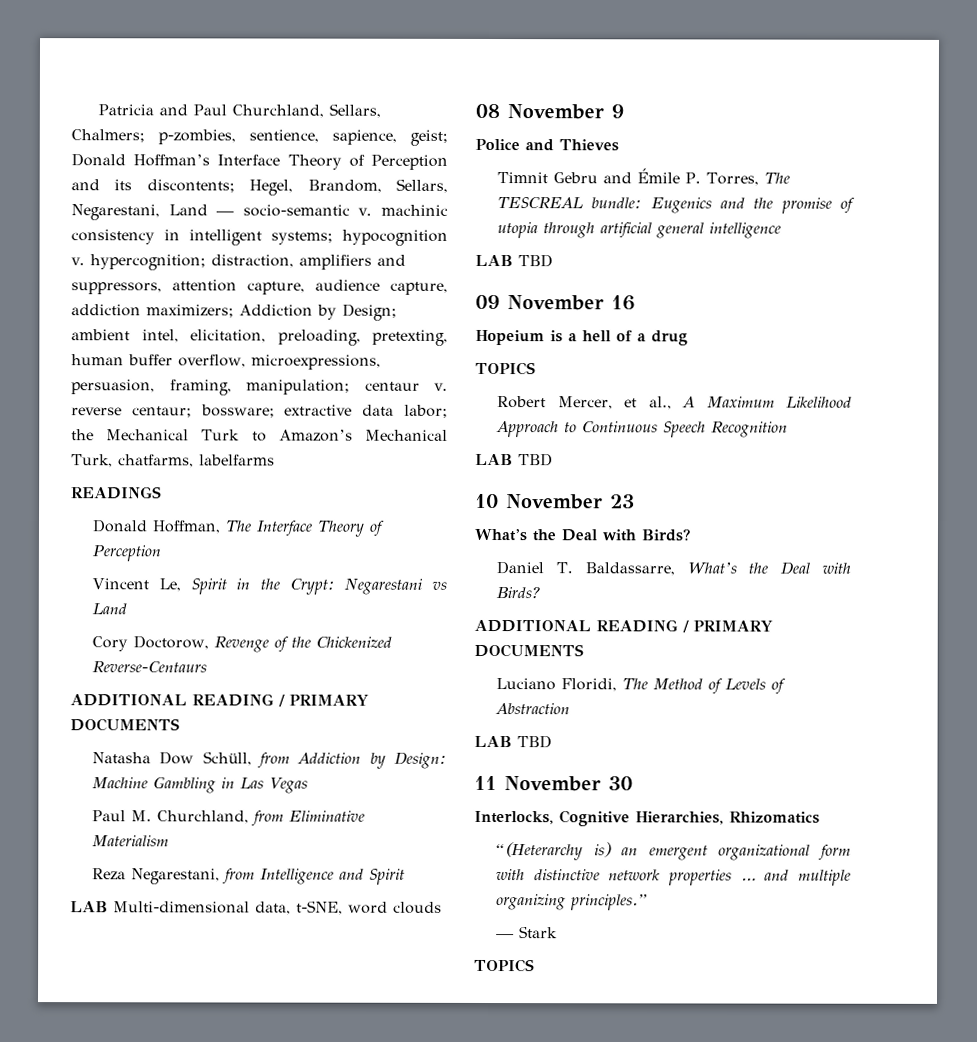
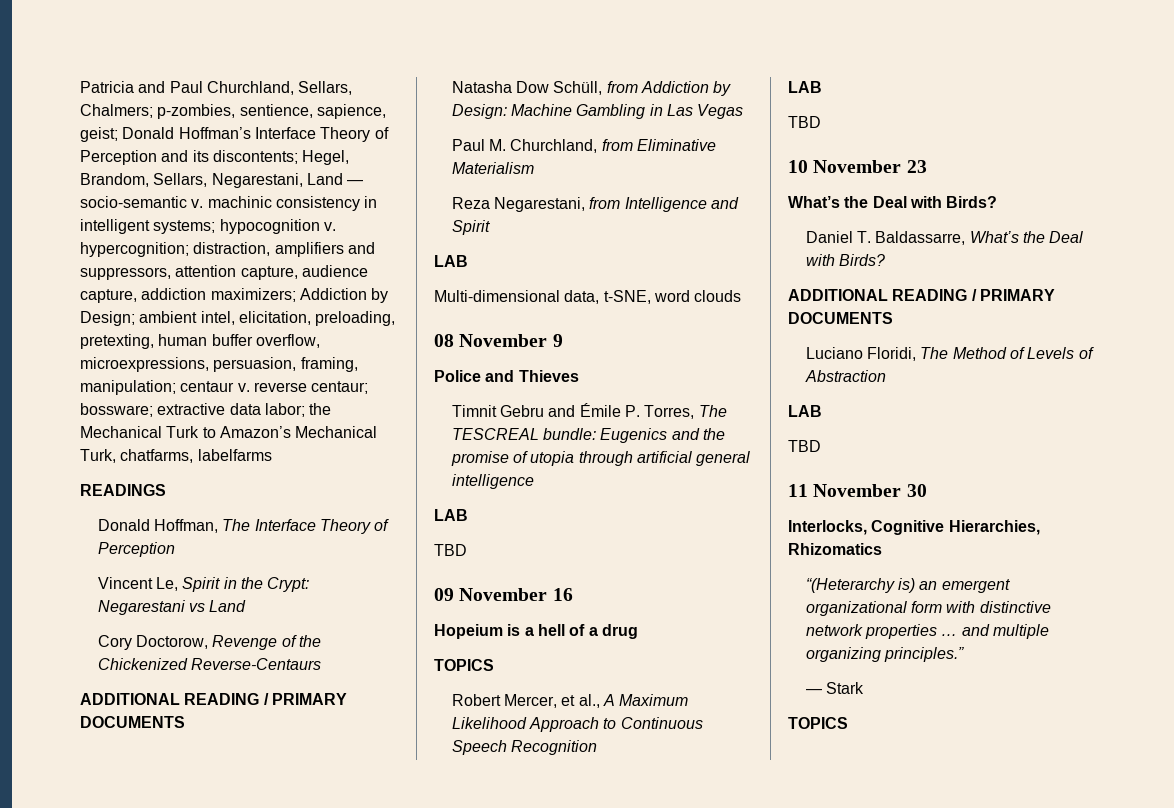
  Reza Negarestani, from Intelligence and Spirit
- LAB Multi-dimensional data, t-SNE, word clouds
+ LAB
+ Multi-dimensional data, t-SNE, word clouds
  Timnit Gebru and Émile P. Torres, The TESCREAL bundle: Eugenics and the promise of utopia through artificial general intelligence
- LAB TBD
+ LAB
+ TBD
  Robert Mercer, et al., A Maximum Likelihood Approach to Continuous Speech Recognition
- LAB TBD
+ LAB
+ TBD
  Luciano Floridi, The Method of Levels of Abstraction
- LAB TBD
+ LAB
+ TBD

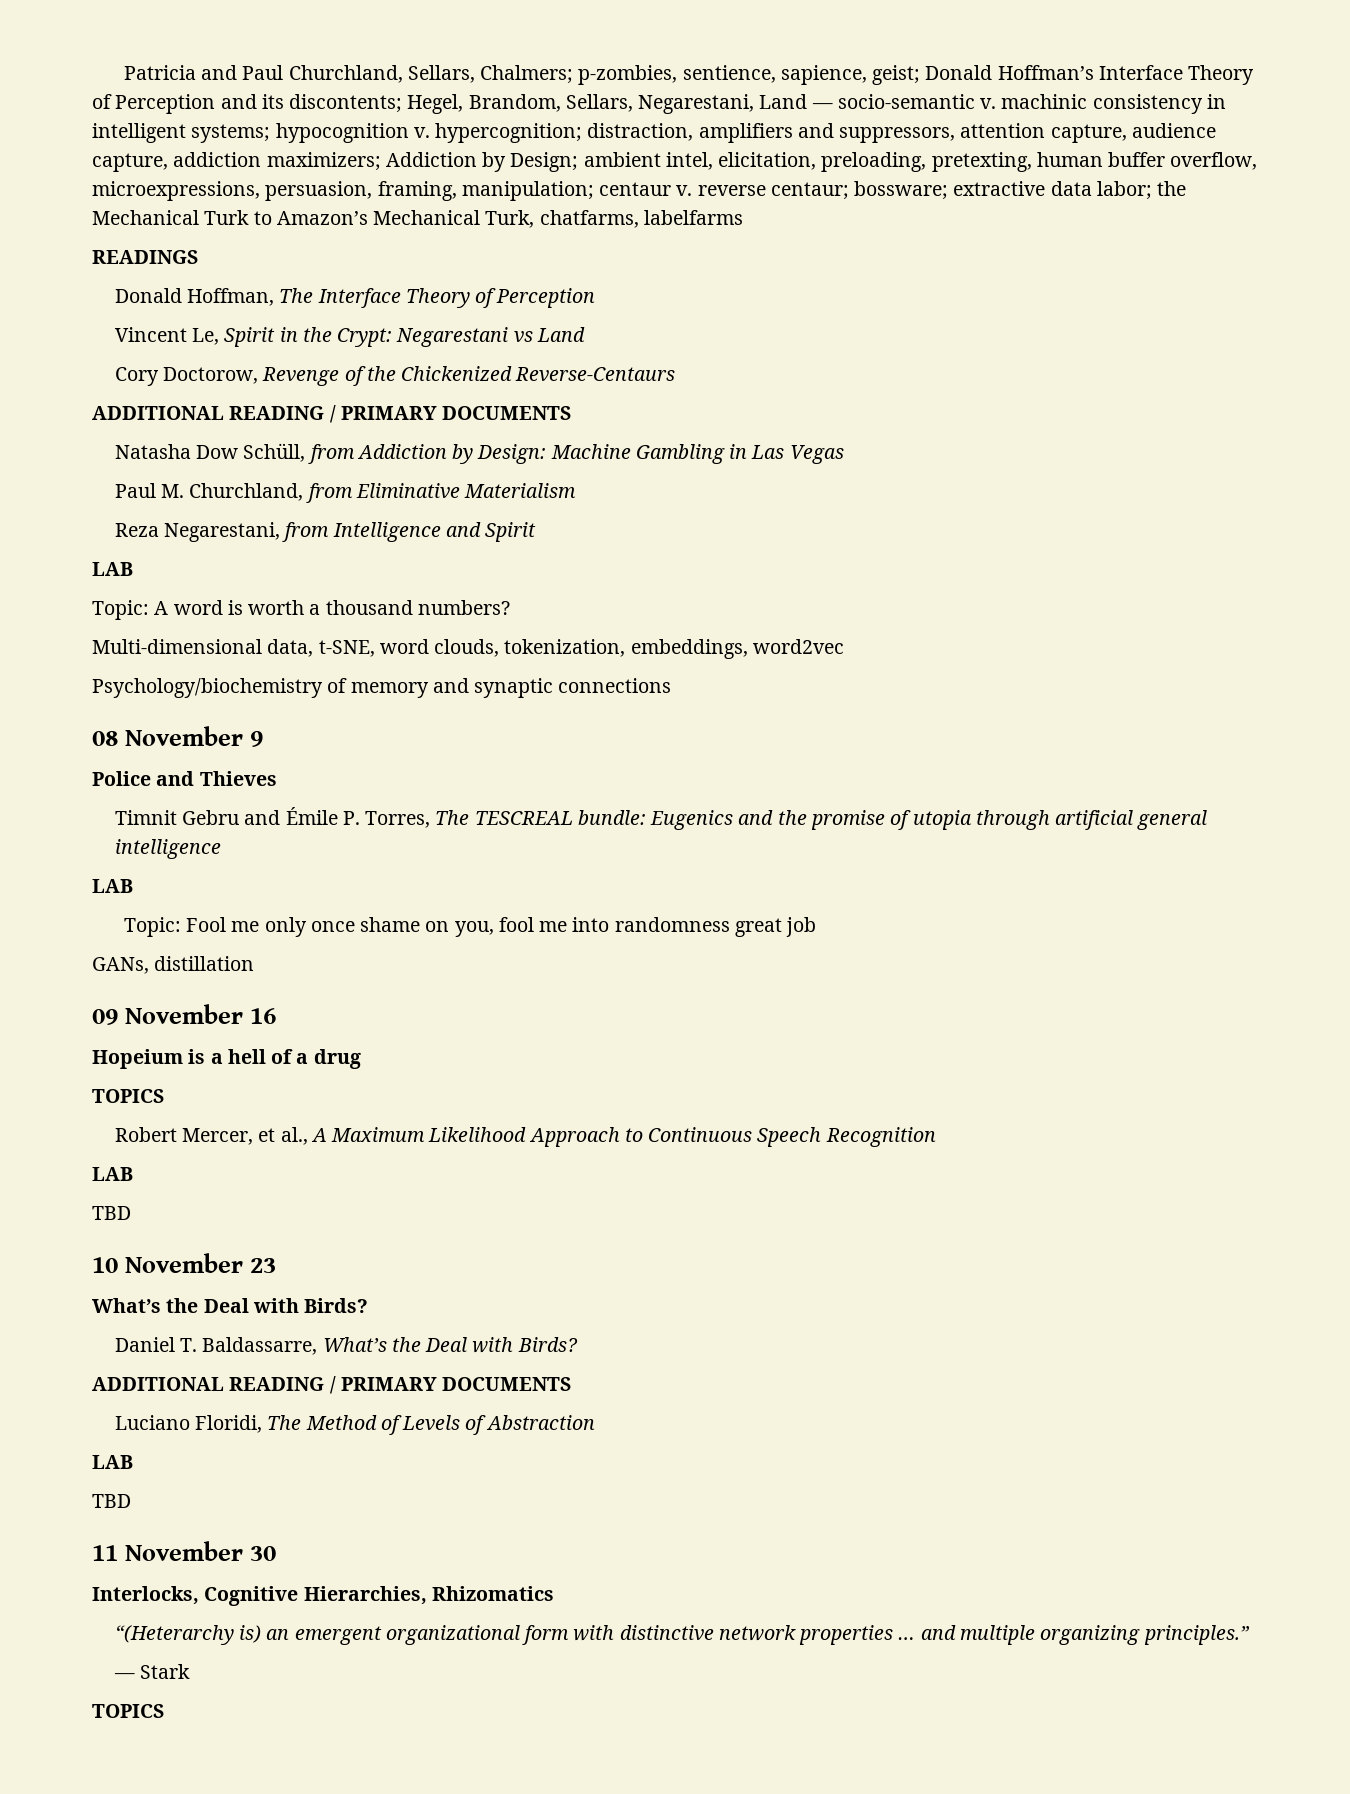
- Multi-dimensional data, t-SNE, word clouds
+ Topic: A word is worth a thousand numbers?
+ Multi-dimensional data, t-SNE, word clouds, tokenization, embeddings, word2vec
+ Psychology/biochemistry of memory and synaptic connections
  Timnit Gebru and Émile P. Torres, The TESCREAL bundle: Eugenics and the promise of utopia through artificial general intelligence
  LAB
- TBD
+ Topic: Fool me only once shame on you, fool me into randomness great job
+ GANs, distillation

